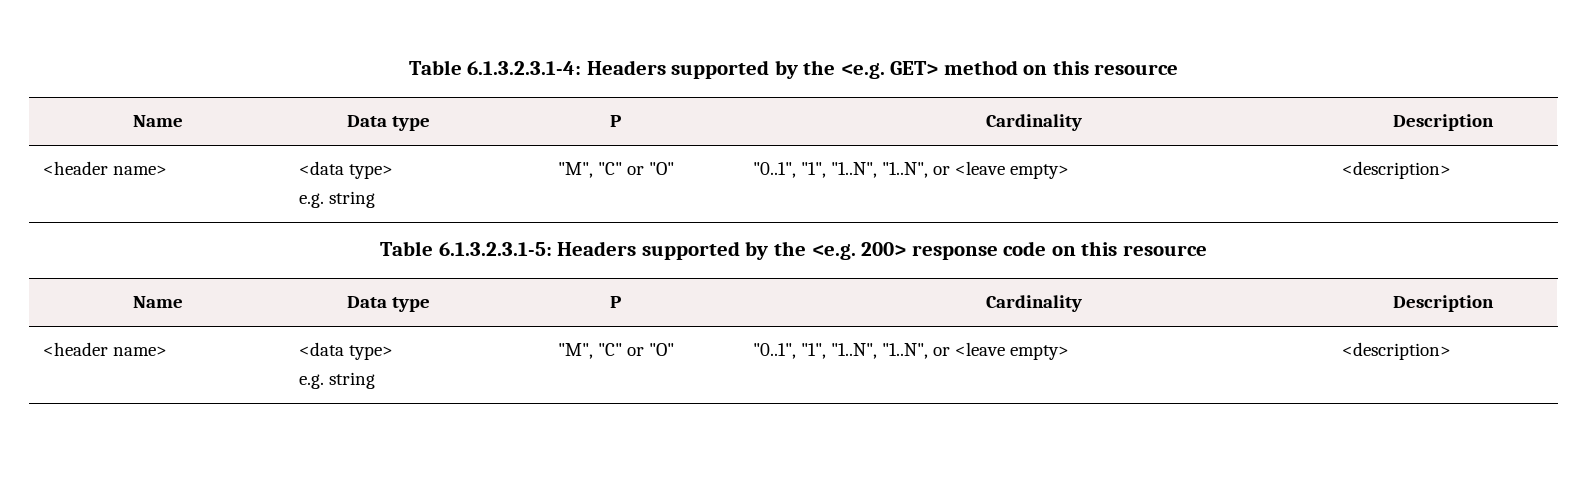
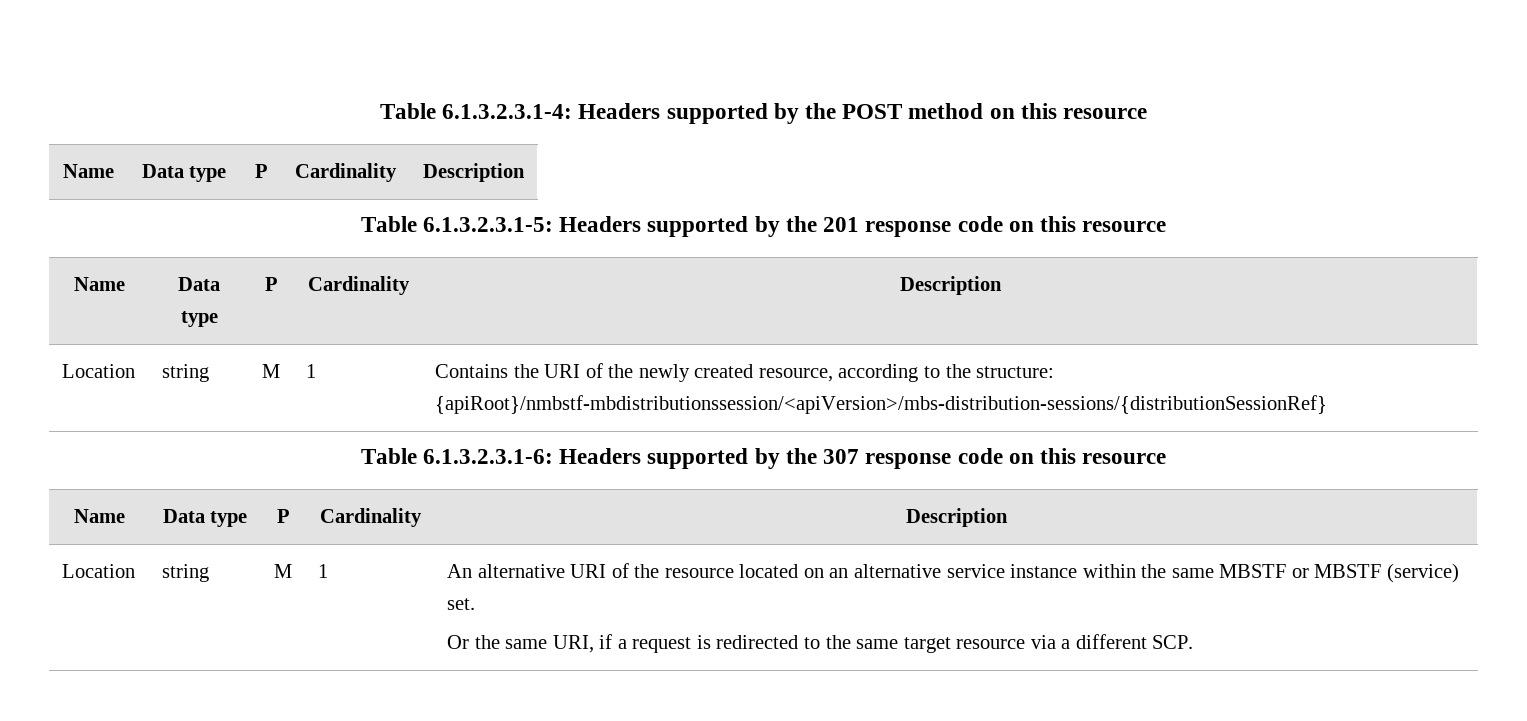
- Table 6.1.3.2.3.1-4: Headers supported by the <e.g. GET> method on this resource
+ Table 6.1.3.2.3.1-4: Headers supported by the POST method on this resource
  Name | Data type | P | Cardinality | Description
- <header name> | <data type>
- e.g. string | "M", "C" or "O" | "0..1", "1", "1..N", "1..N", or <leave empty> | <description>
- Table 6.1.3.2.3.1-5: Headers supported by the <e.g. 200> response code on this resource
+ Table 6.1.3.2.3.1-5: Headers supported by the 201 response code on this resource
  Name | Data type | P | Cardinality | Description
- <header name> | <data type>
- e.g. string | "M", "C" or "O" | "0..1", "1", "1..N", "1..N", or <leave empty> | <description>
+ Location | string | M | 1 | Contains the URI of the newly created resource, according to the structure: {apiRoot}/nmbstf-mbdistributionssession/<apiVersion>/mbs-distribution-sessions/{distributionSessionRef}
+ Table 6.1.3.2.3.1-6: Headers supported by the 307 response code on this resource
+ Name | Data type | P | Cardinality | Description
+ Location | string | M | 1 | An alternative URI of the resource located on an alternative service instance within the same MBSTF or MBSTF (service) set.
+ Or the same URI, if a request is redirected to the same target resource via a different SCP.

